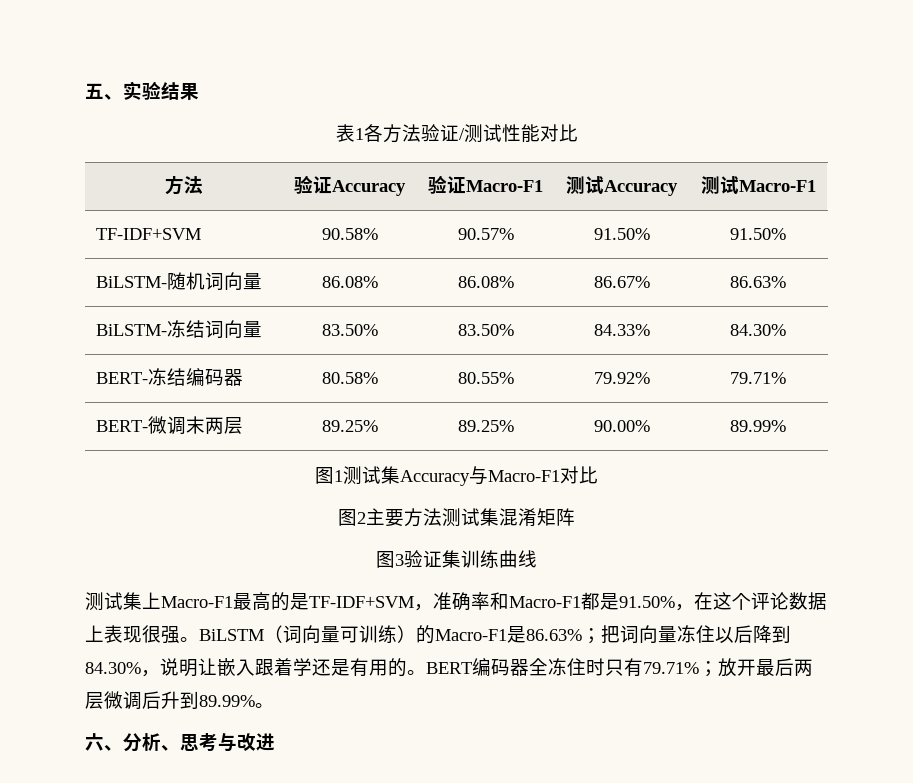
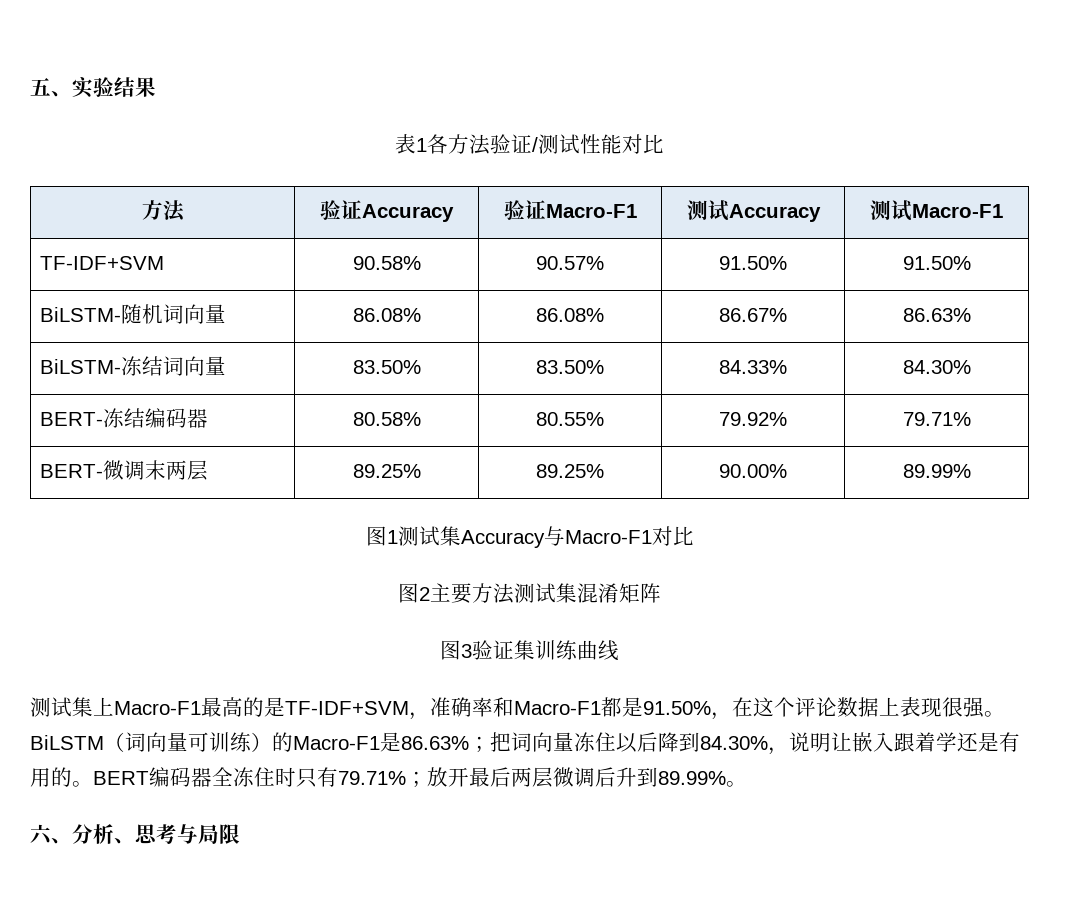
- 六、分析、思考与改进
+ 六、分析、思考与局限

